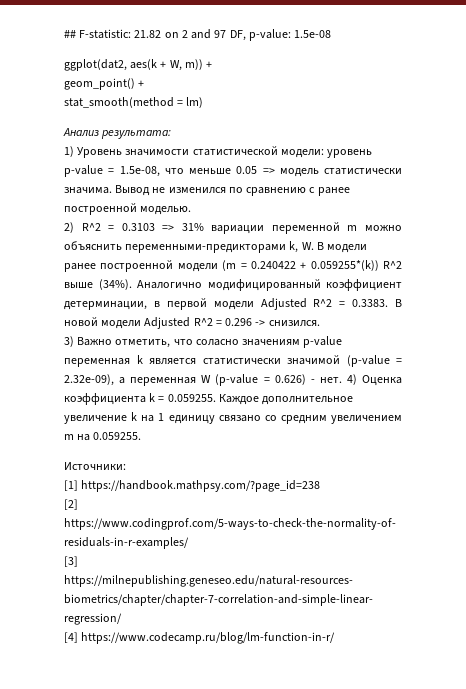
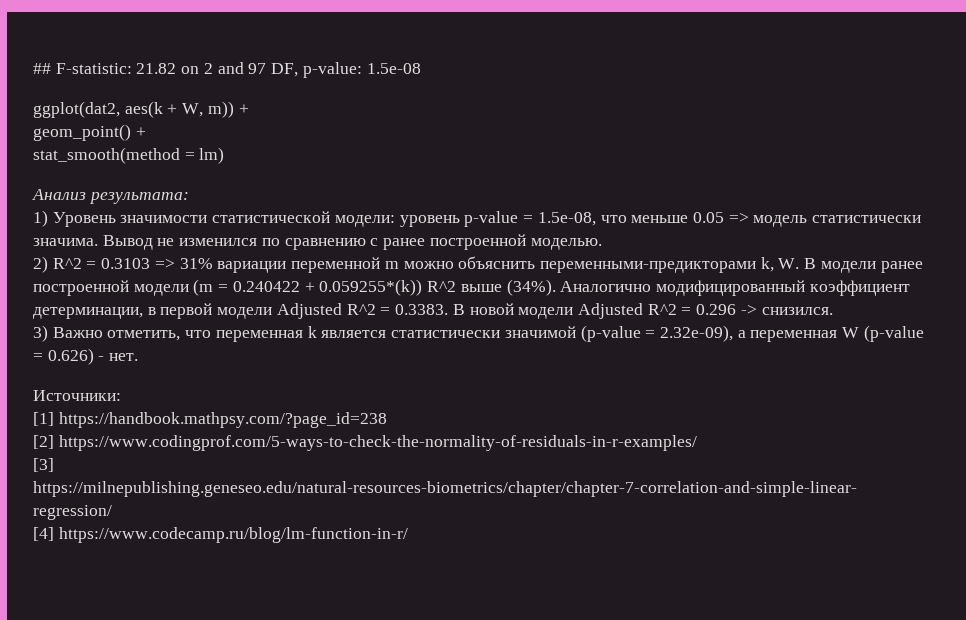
- 3) Важно отметить, что соласно значениям p-value переменная k является статистически значимой (p-value = 2.32e-09), а переменная W (p-value = 0.626) - нет. 4) Оценка коэффициента k = 0.059255. Каждое дополнительное увеличение k на 1 единицу связано со средним увеличением m на 0.059255.
+ 3) Важно отметить, что переменная k является статистически значимой (p-value = 2.32e-09), а переменная W (p-value = 0.626) - нет.

